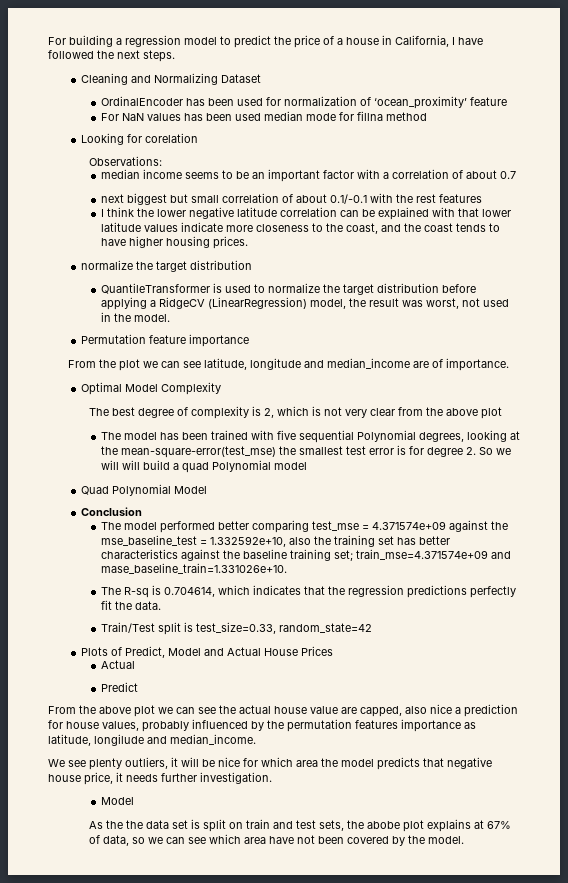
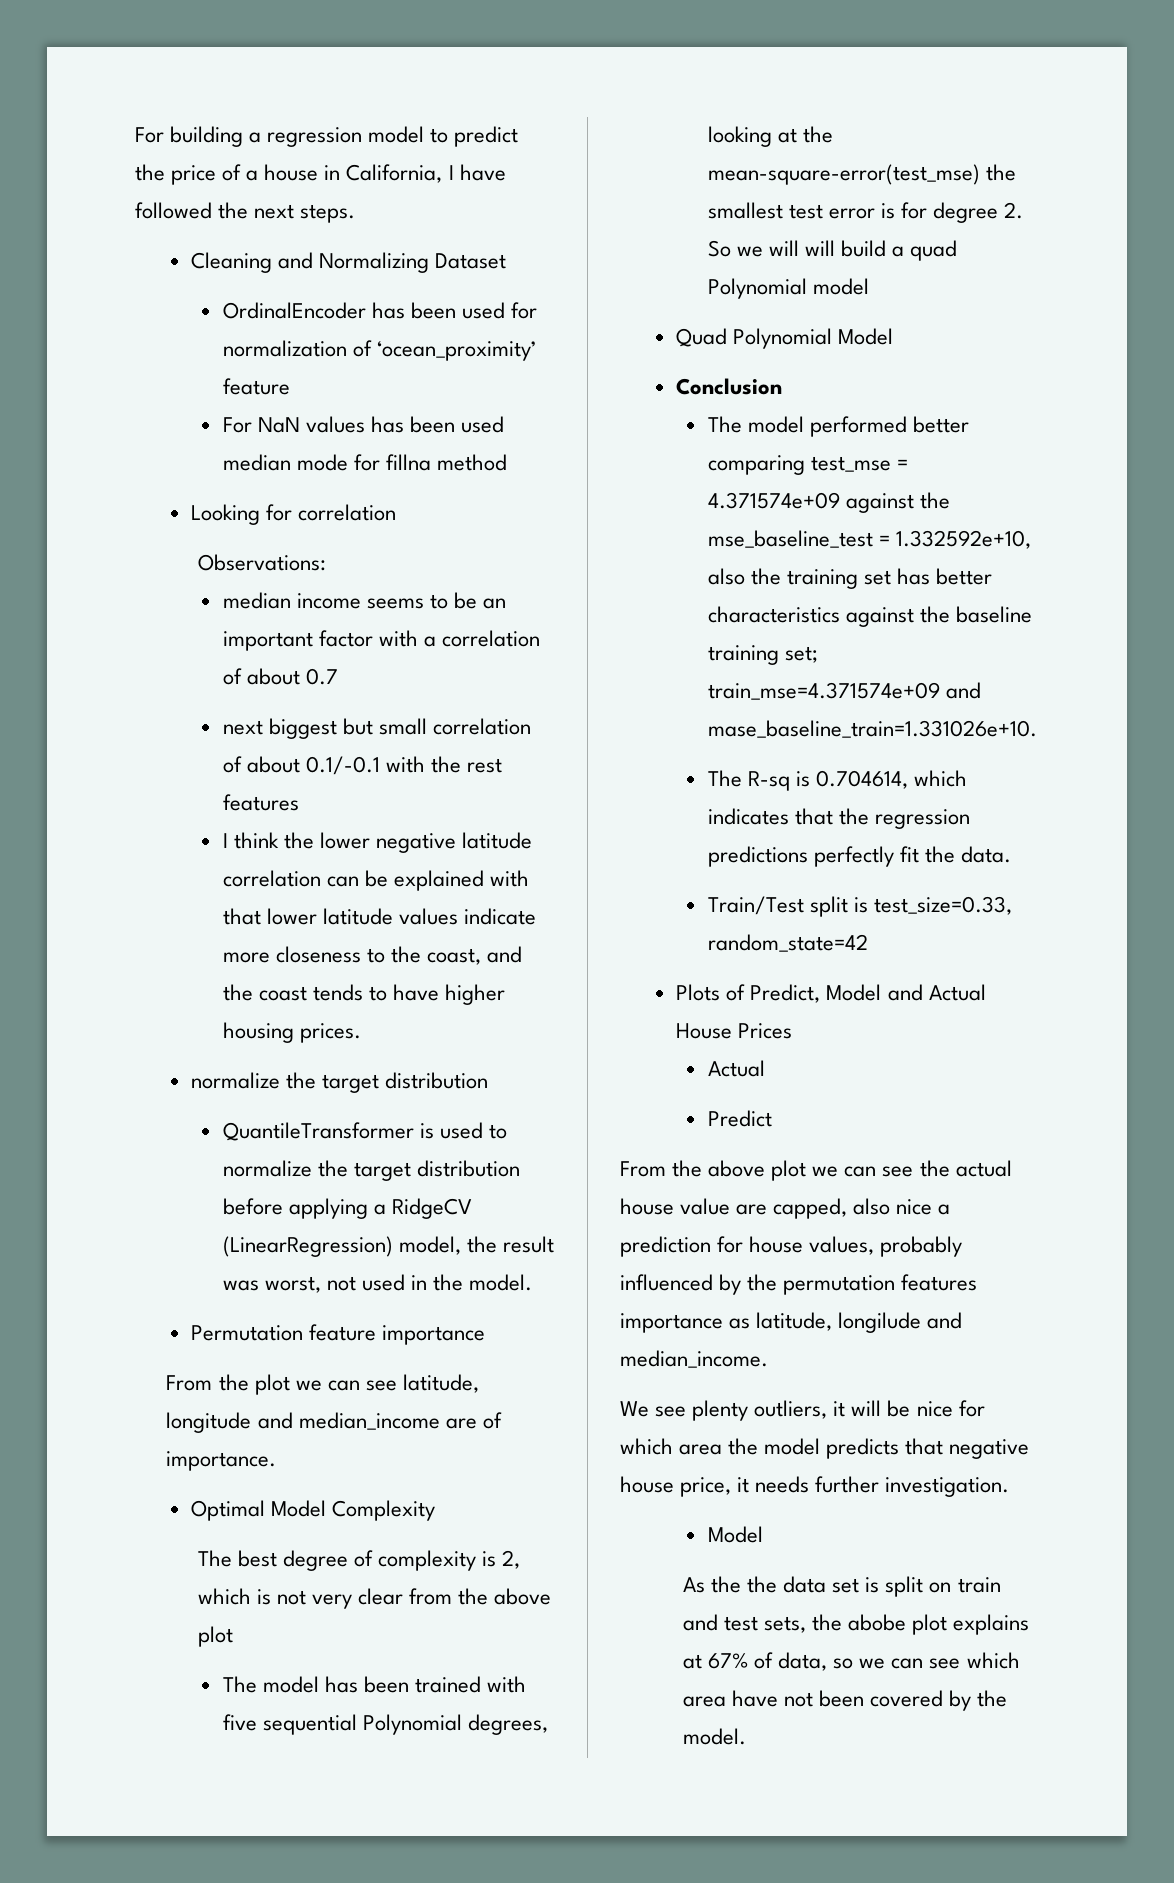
- Looking for corelation
+ Looking for correlation

